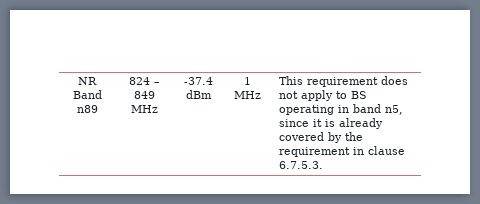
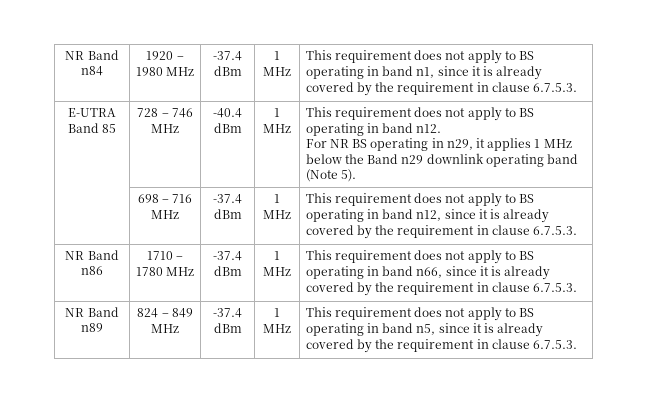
+ NR Band n84 | 1920 – 1980 MHz | -37.4 dBm | 1 MHz | This requirement does not apply to BS operating in band n1, since it is already covered by the requirement in clause 6.7.5.3.
+ E-UTRA Band 85 | 728 – 746 MHz | -40.4 dBm | 1 MHz | This requirement does not apply to BS operating in band n12.
+ For NR BS operating in n29, it applies 1 MHz below the Band n29 downlink operating band (Note 5).
+ | 698 – 716 MHz | -37.4 dBm | 1 MHz | This requirement does not apply to BS operating in band n12, since it is already covered by the requirement in clause 6.7.5.3.
+ NR Band n86 | 1710 – 1780 MHz | -37.4 dBm | 1 MHz | This requirement does not apply to BS operating in band n66, since it is already covered by the requirement in clause 6.7.5.3.

